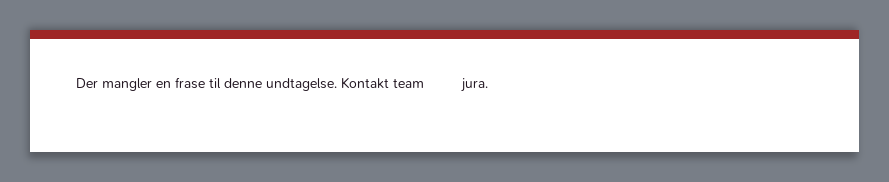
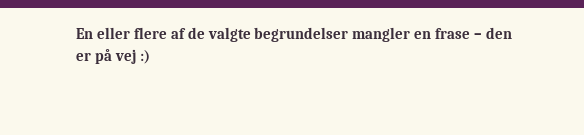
- Der mangler en frase til denne undtagelse. Kontakt team jura.
+ En eller flere af de valgte begrundelser mangler en frase – den er på vej :)

